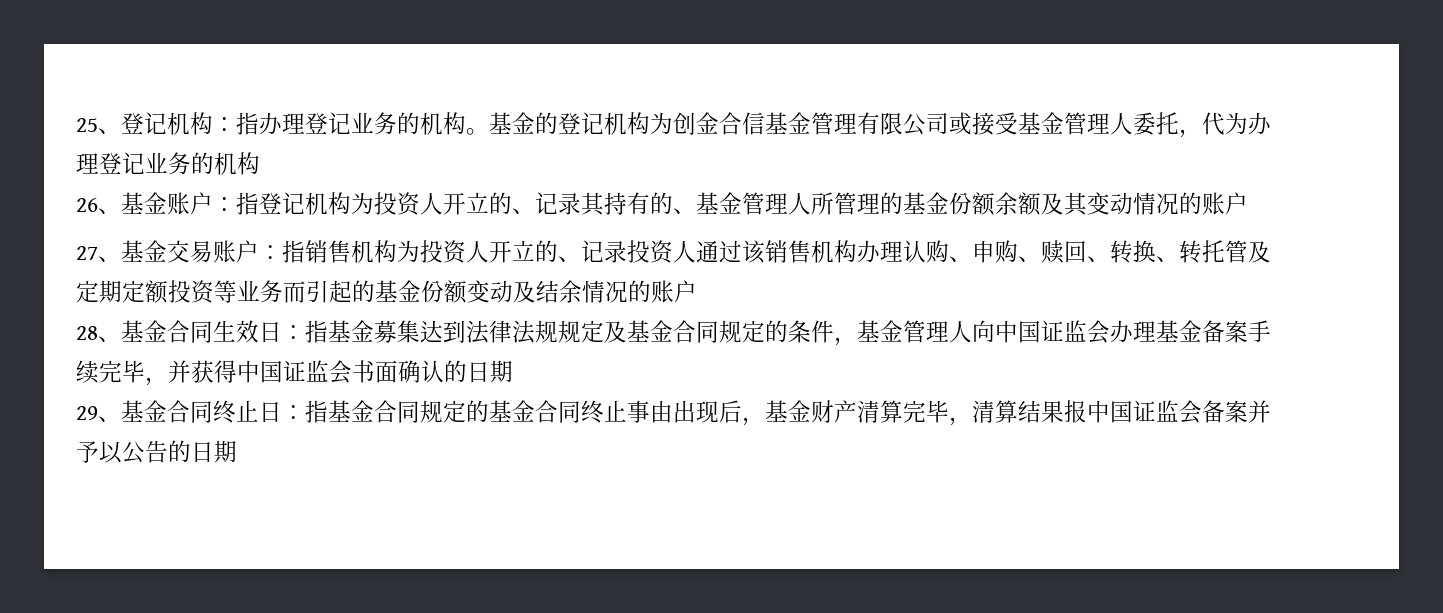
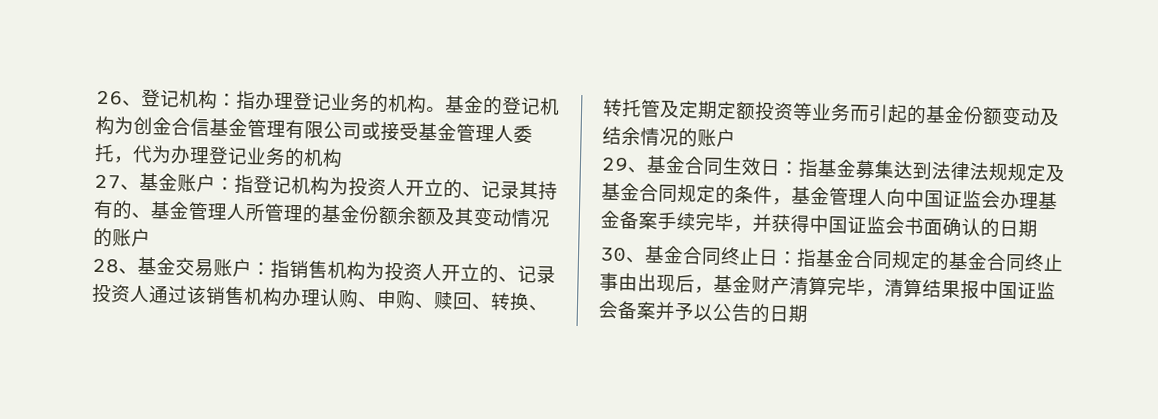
- 25、登记机构：指办理登记业务的机构。
+ 26、登记机构：指办理登记业务的机构。
- 26、基金账户：指登记机构为投资人开立的、记录其持有的、基金管理人所管理的基金份额余额及其变动情况的账户
+ 27、基金账户：指登记机构为投资人开立的、记录其持有的、基金管理人所管理的基金份额余额及其变动情况的账户
- 27、基金交易账户：指销售机构为投资人开立的、记录投资人通过该销售机构办理认购、申购、赎回、转换、转托管及定期定额投资等业务而引起的基金份额变动及结余情况的账户
+ 28、基金交易账户：指销售机构为投资人开立的、记录投资人通过该销售机构办理认购、申购、赎回、转换、转托管及定期定额投资等业务而引起的基金份额变动及结余情况的账户
- 28、基金合同生效日：指基金募集达到法律法规规定及基金合同规定的条件，基金管理人向中国证监会办理基金备案手续完毕，并获得中国证监会书面确认的日期
+ 29、基金合同生效日：指基金募集达到法律法规规定及基金合同规定的条件，基金管理人向中国证监会办理基金备案手续完毕，并获得中国证监会书面确认的日期
- 29、基金合同终止日：指基金合同规定的基金合同终止事由出现后，基金财产清算完毕，清算结果报中国证监会备案并予以公告的日期
+ 30、基金合同终止日：指基金合同规定的基金合同终止事由出现后，基金财产清算完毕，清算结果报中国证监会备案并予以公告的日期

